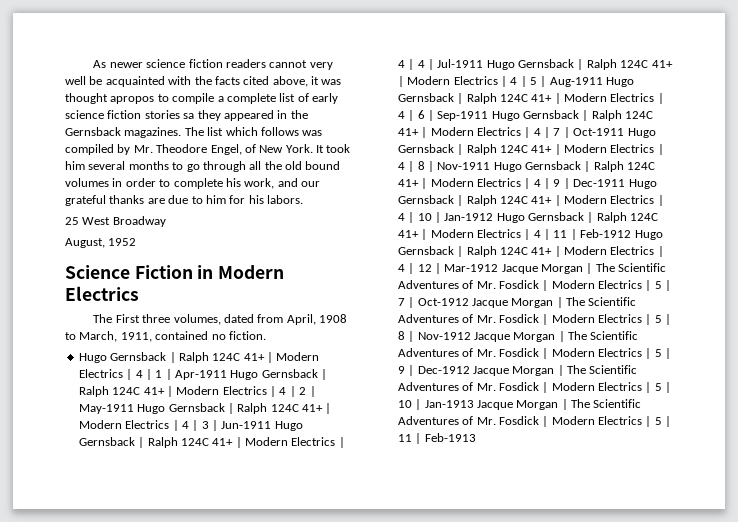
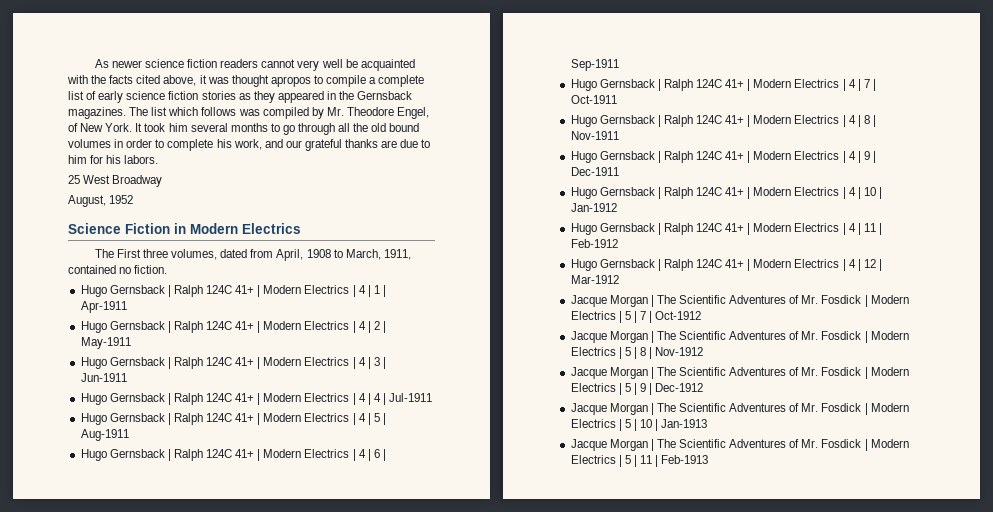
- As newer science fiction readers cannot very well be acquainted with the facts cited above, it was thought apropos to compile a complete list of early science fiction stories sa they appeared in the Gernsback magazines.
+ As newer science fiction readers cannot very well be acquainted with the facts cited above, it was thought apropos to compile a complete list of early science fiction stories as they appeared in the Gernsback magazines.
- Hugo Gernsback | Ralph 124C 41+ | Modern Electrics | 4 | 1 | Apr-1911 Hugo Gernsback | Ralph 124C 41+ | Modern Electrics | 4 | 2 | May-1911 Hugo Gernsback | Ralph 124C 41+ | Modern Electrics | 4 | 3 | Jun-1911 Hugo Gernsback | Ralph 124C 41+ | Modern Electrics | 4 | 4 | Jul-1911 Hugo Gernsback | Ralph 124C 41+ | Modern Electrics | 4 | 5 | Aug-1911 Hugo Gernsback | Ralph 124C 41+ | Modern Electrics | 4 | 6 | Sep-1911 Hugo Gernsback | Ralph 124C 41+ | Modern Electrics | 4 | 7 | Oct-1911 Hugo Gernsback | Ralph 124C 41+ | Modern Electrics | 4 | 8 | Nov-1911 Hugo Gernsback | Ralph 124C 41+ | Modern Electrics | 4 | 9 | Dec-1911 Hugo Gernsback | Ralph 124C 41+ | Modern Electrics | 4 | 10 | Jan-1912 Hugo Gernsback | Ralph 124C 41+ | Modern Electrics | 4 | 11 | Feb-1912 Hugo Gernsback | Ralph 124C 41+ | Modern Electrics | 4 | 12 | Mar-1912 Jacque Morgan | The Scientific Adventures of Mr. Fosdick | Modern Electrics | 5 | 7 | Oct-1912 Jacque Morgan | The Scientific Adventures of Mr. Fosdick | Modern Electrics | 5 | 8 | Nov-1912 Jacque Morgan | The Scientific Adventures of Mr. Fosdick | Modern Electrics | 5 | 9 | Dec-1912 Jacque Morgan | The Scientific Adventures of Mr. Fosdick | Modern Electrics | 5 | 10 | Jan-1913 Jacque Morgan | The Scientific Adventures of Mr. Fosdick | Modern Electrics | 5 | 11 | Feb-1913
+ Hugo Gernsback | Ralph 124C 41+ | Modern Electrics | 4 | 1 | Apr-1911
+ Hugo Gernsback | Ralph 124C 41+ | Modern Electrics | 4 | 2 | May-1911
+ Hugo Gernsback | Ralph 124C 41+ | Modern Electrics | 4 | 3 | Jun-1911
+ Hugo Gernsback | Ralph 124C 41+ | Modern Electrics | 4 | 4 | Jul-1911
+ Hugo Gernsback | Ralph 124C 41+ | Modern Electrics | 4 | 5 | Aug-1911
+ Hugo Gernsback | Ralph 124C 41+ | Modern Electrics | 4 | 6 | Sep-1911
+ Hugo Gernsback | Ralph 124C 41+ | Modern Electrics | 4 | 7 | Oct-1911
+ Hugo Gernsback | Ralph 124C 41+ | Modern Electrics | 4 | 8 | Nov-1911
+ Hugo Gernsback | Ralph 124C 41+ | Modern Electrics | 4 | 9 | Dec-1911
+ Hugo Gernsback | Ralph 124C 41+ | Modern Electrics | 4 | 10 | Jan-1912
+ Hugo Gernsback | Ralph 124C 41+ | Modern Electrics | 4 | 11 | Feb-1912
+ Hugo Gernsback | Ralph 124C 41+ | Modern Electrics | 4 | 12 | Mar-1912
+ Jacque Morgan | The Scientific Adventures of Mr. Fosdick | Modern Electrics | 5 | 7 | Oct-1912
+ Jacque Morgan | The Scientific Adventures of Mr. Fosdick | Modern Electrics | 5 | 8 | Nov-1912
+ Jacque Morgan | The Scientific Adventures of Mr. Fosdick | Modern Electrics | 5 | 9 | Dec-1912
+ Jacque Morgan | The Scientific Adventures of Mr. Fosdick | Modern Electrics | 5 | 10 | Jan-1913
+ Jacque Morgan | The Scientific Adventures of Mr. Fosdick | Modern Electrics | 5 | 11 | Feb-1913

